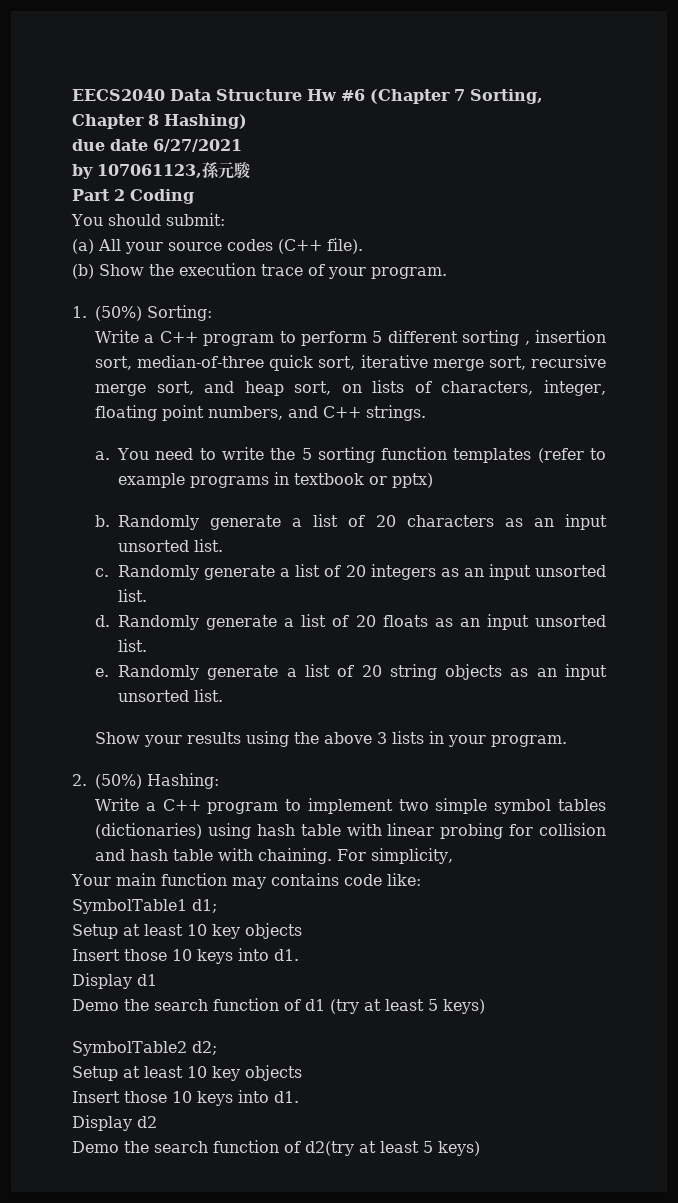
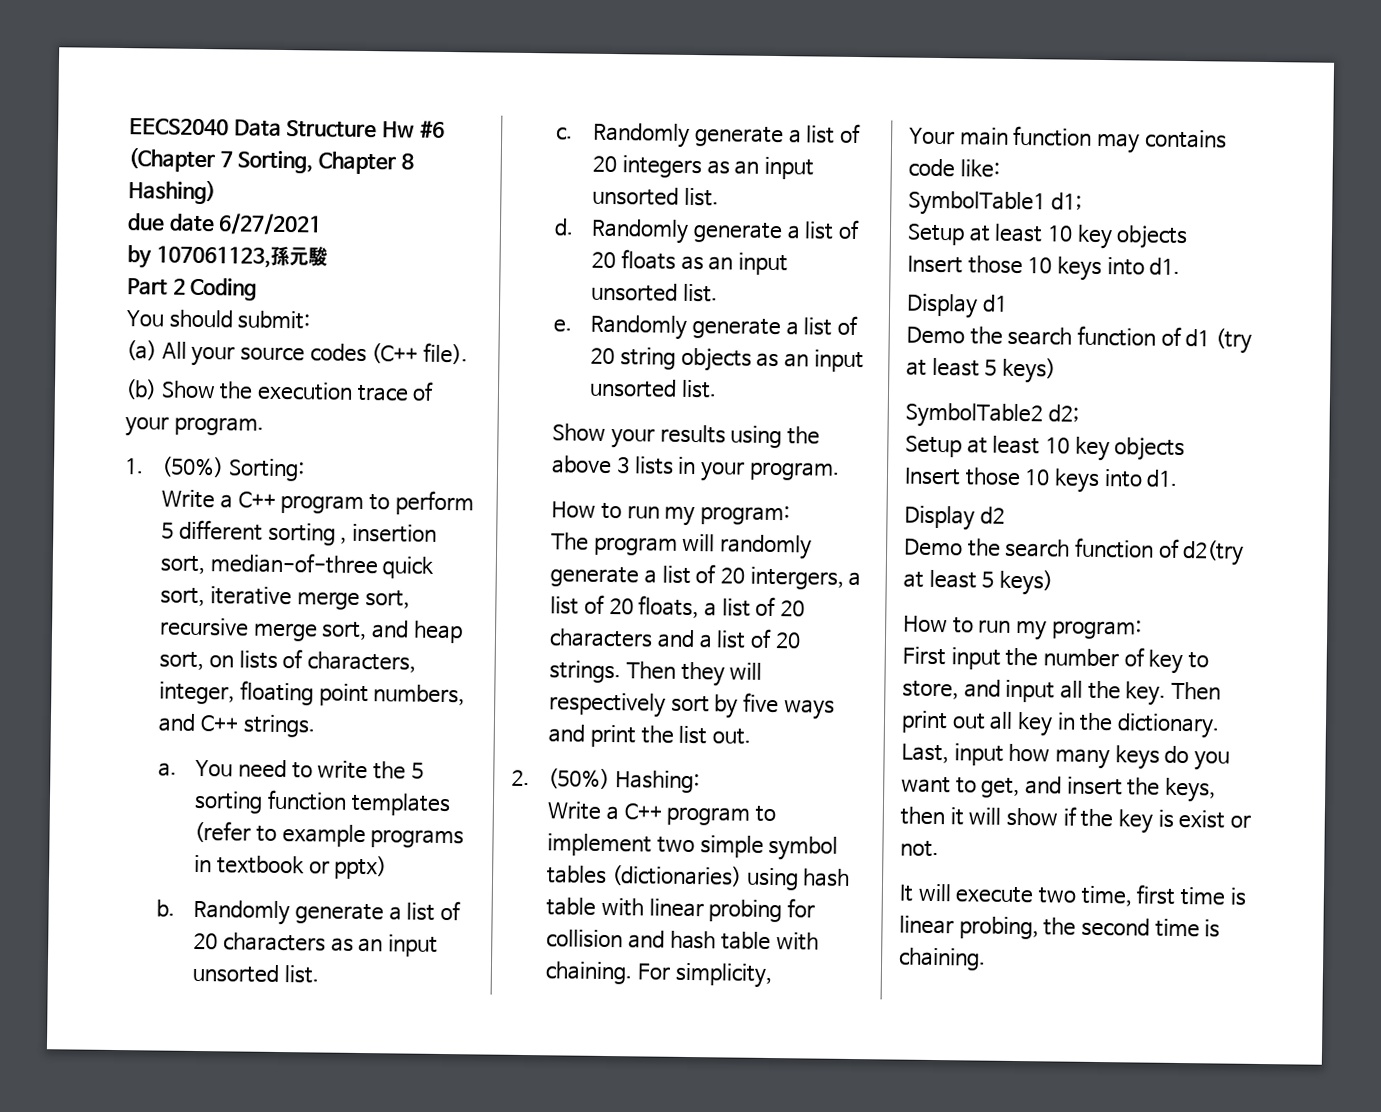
  Show your results using the above 3 lists in your program.
+ How to run my program:
+ The program will randomly generate a list of 20 intergers, a list of 20 floats, a list of 20 characters and a list of 20 strings. Then they will respectively sort by five ways and print the list out.
  Demo the search function of d2(try at least 5 keys)
+ How to run my program:
+ First input the number of key to store, and input all the key. Then print out all key in the dictionary. Last, input how many keys do you want to get, and insert the keys, then it will show if the key is exist or not.
+ It will execute two time, first time is linear probing, the second time is chaining.

